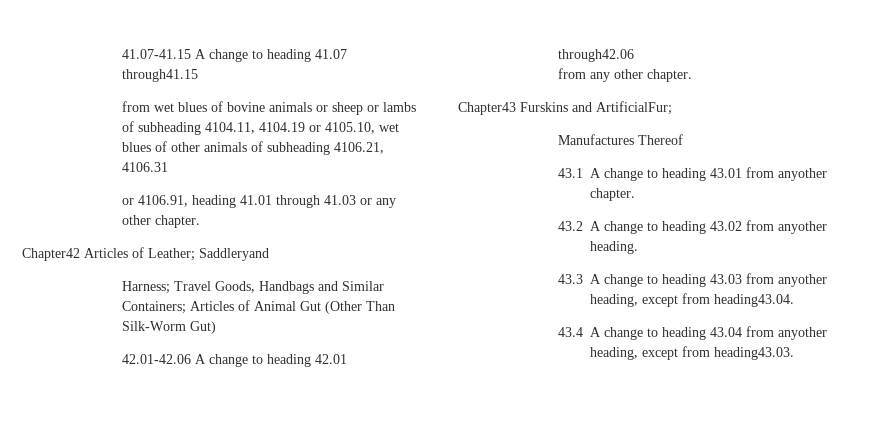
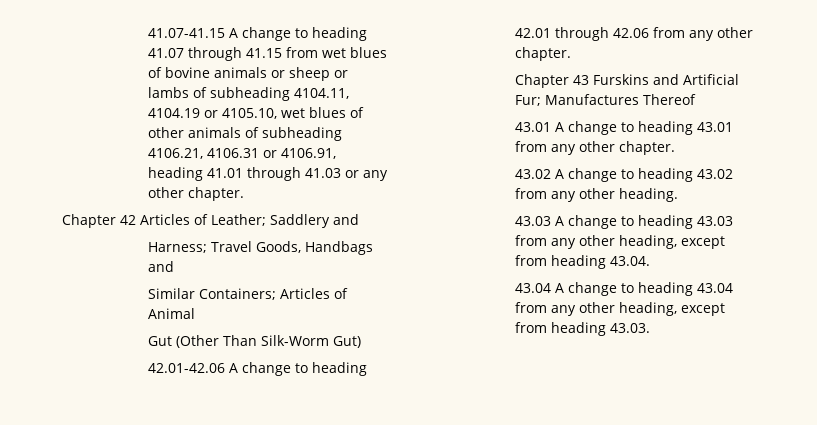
- 41.07-41.15 A change to heading 41.07 through41.15
- from wet blues of bovine animals or sheep or lambs of subheading 4104.11, 4104.19 or 4105.10, wet blues of other animals of subheading 4106.21, 4106.31
- or 4106.91, heading 41.01 through 41.03 or any other chapter.
+ 41.07-41.15 A change to heading 41.07 through 41.15 from wet blues of bovine animals or sheep or lambs of subheading 4104.11, 4104.19 or 4105.10, wet blues of other animals of subheading 4106.21, 4106.31 or 4106.91, heading 41.01 through 41.03 or any other chapter.
- Chapter42 Articles of Leather; Saddleryand
+ Chapter 42 Articles of Leather; Saddlery and
- Harness; Travel Goods, Handbags and Similar Containers; Articles of Animal Gut (Other Than Silk-Worm Gut)
+ Harness; Travel Goods, Handbags and
+ Similar Containers; Articles of Animal
+ Gut (Other Than Silk-Worm Gut)
- 42.01-42.06 A change to heading 42.01 through42.06
- from any other chapter.
- Chapter43 Furskins and ArtificialFur;
- Manufactures Thereof
+ 42.01-42.06 A change to heading 42.01 through 42.06 from any other chapter.
+ Chapter 43 Furskins and Artificial Fur; Manufactures Thereof
- 43.1 A change to heading 43.01 from anyother chapter.
- 43.2 A change to heading 43.02 from anyother heading.
+ 43.01 A change to heading 43.01 from any other chapter.
+ 43.02 A change to heading 43.02 from any other heading.
- 43.3 A change to heading 43.03 from anyother heading, except from heading43.04.
- 43.4 A change to heading 43.04 from anyother heading, except from heading43.03.
+ 43.03 A change to heading 43.03 from any other heading, except from heading 43.04.
+ 43.04 A change to heading 43.04 from any other heading, except from heading 43.03.

